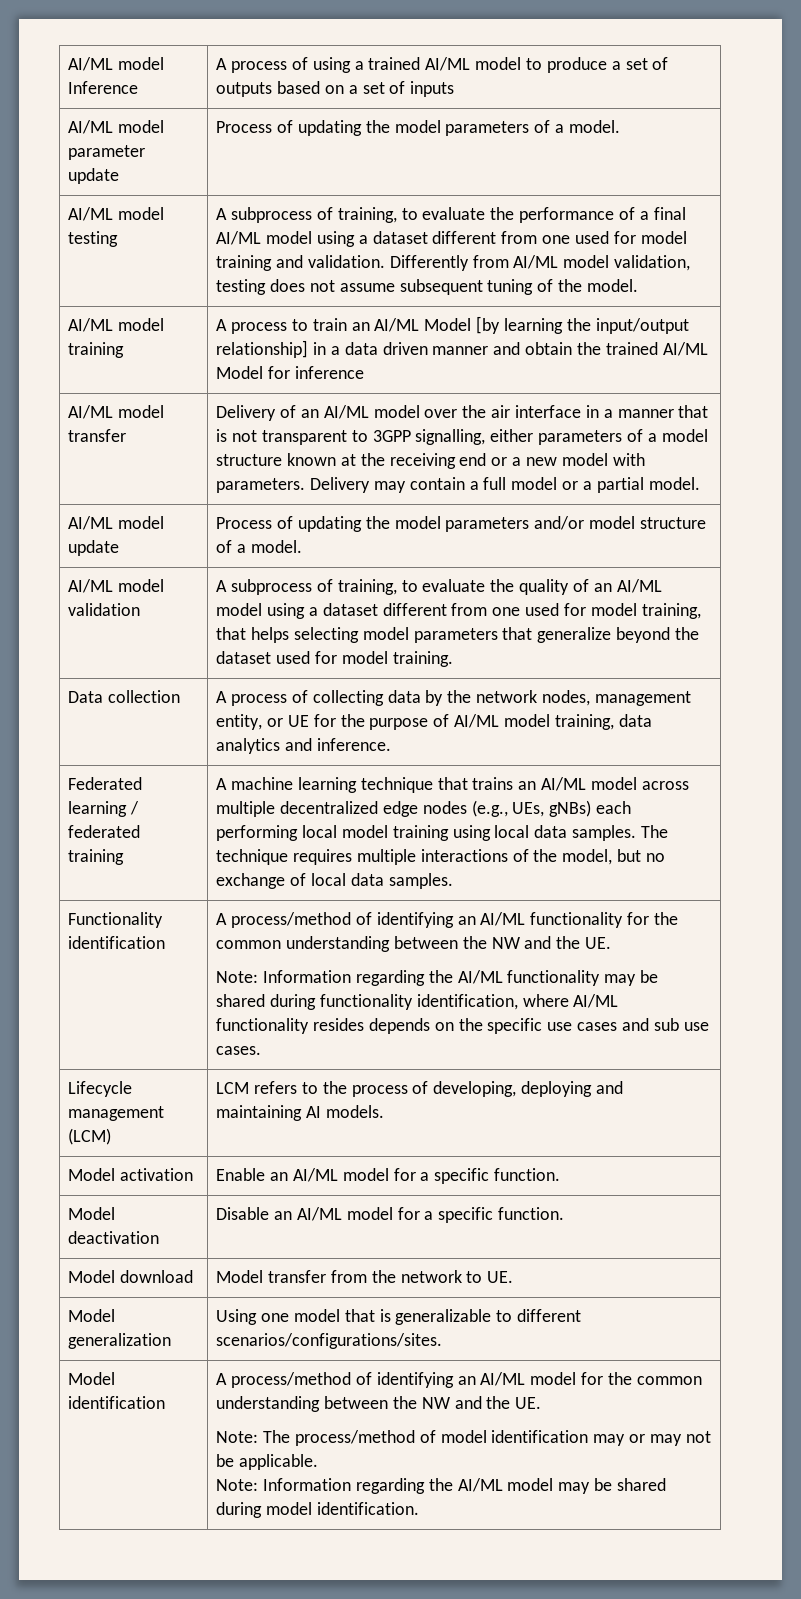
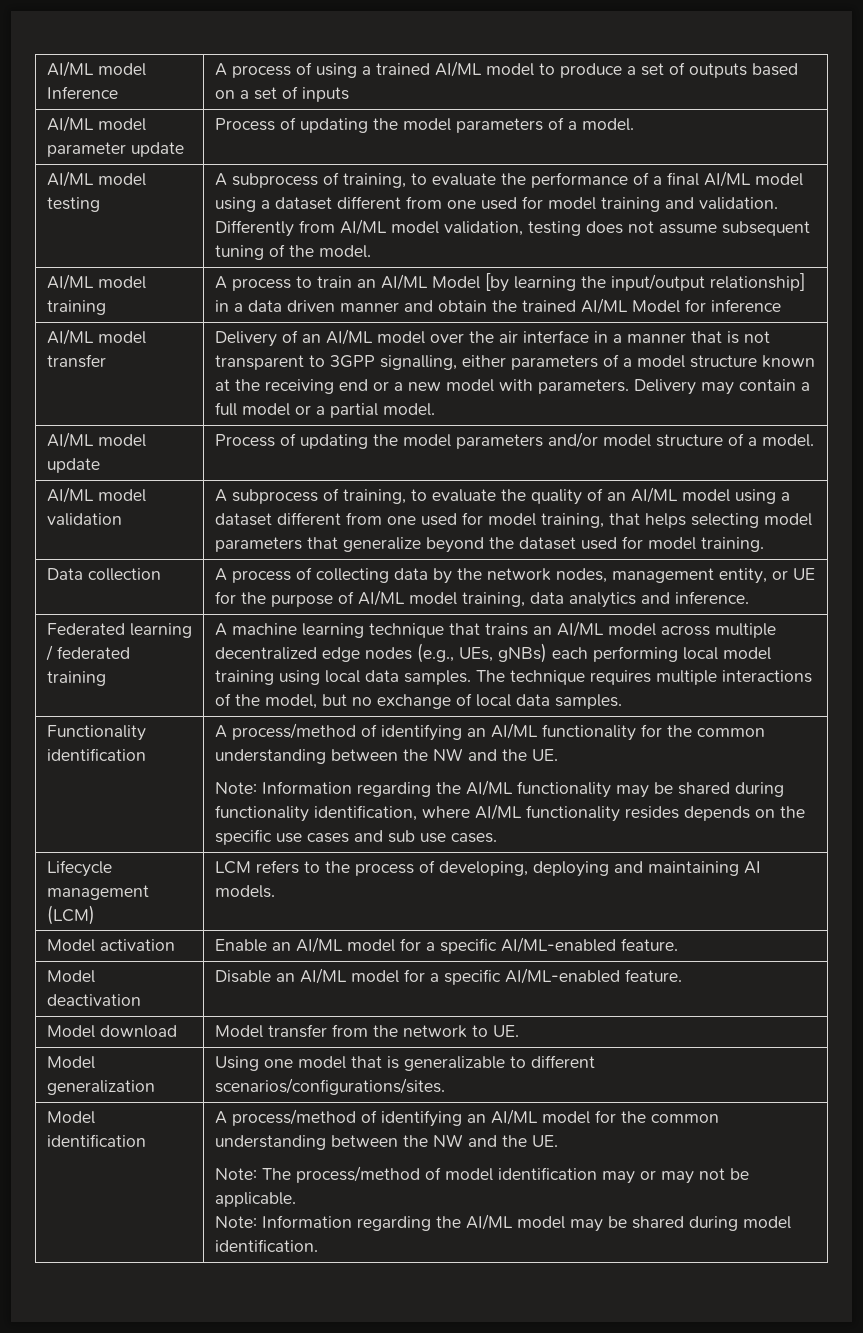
- Model activation | Enable an AI/ML model for a specific function.
+ Model activation | Enable an AI/ML model for a specific AI/ML-enabled feature.
- Model deactivation | Disable an AI/ML model for a specific function.
+ Model deactivation | Disable an AI/ML model for a specific AI/ML-enabled feature.

